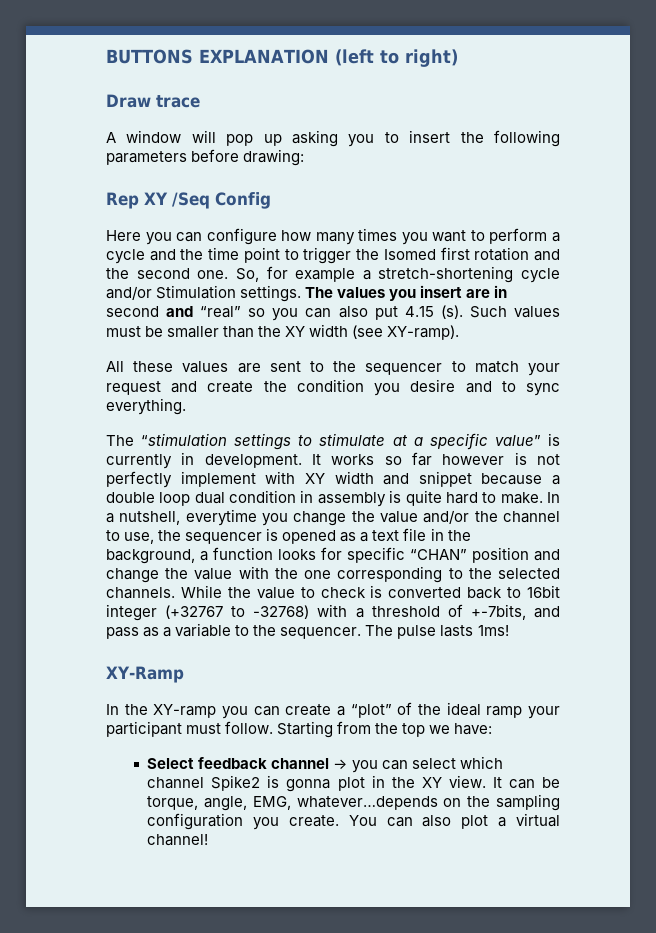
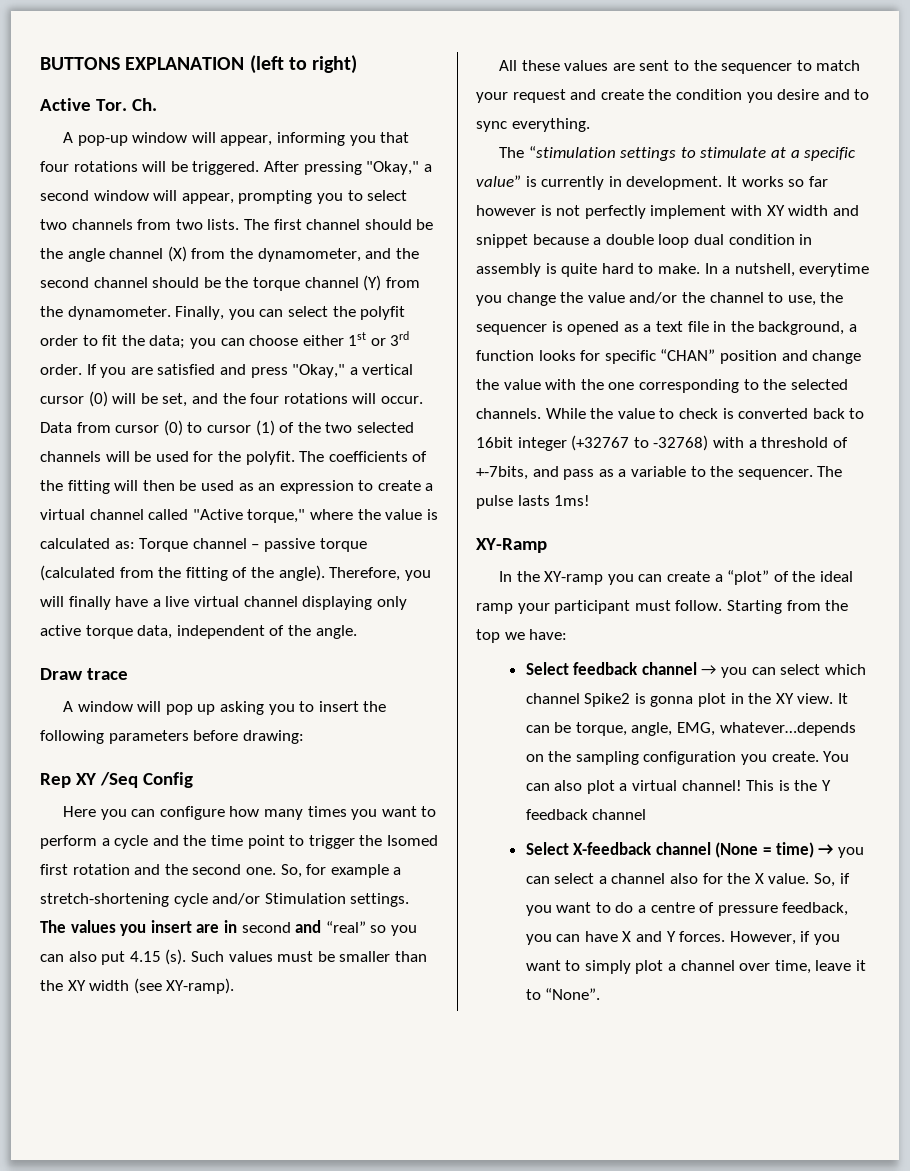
+ Active Tor. Ch.
+ A pop-up window will appear, informing you that four rotations will be triggered. After pressing "Okay," a second window will appear, prompting you to select two channels from two lists. The first channel should be the angle channel (X) from the dynamometer, and the second channel should be the torque channel (Y) from the dynamometer. Finally, you can select the polyfit order to fit the data; you can choose either 1st or 3rd order. If you are satisfied and press "Okay," a vertical cursor (0) will be set, and the four rotations will occur. Data from cursor (0) to cursor (1) of the two selected channels will be used for the polyfit. The coefficients of the fitting will then be used as an expression to create a virtual channel called "Active torque," where the value is calculated as: Torque channel – passive torque (calculated from the fitting of the angle). Therefore, you will finally have a live virtual channel displaying only active torque data, independent of the angle.
+ This is the Y feedback channel
+ Select X-feedback channel (None = time) → you can select a channel also for the X value. So, if you want to do a centre of pressure feedback, you can have X and Y forces. However, if you want to simply plot a channel over time, leave it to “None”.

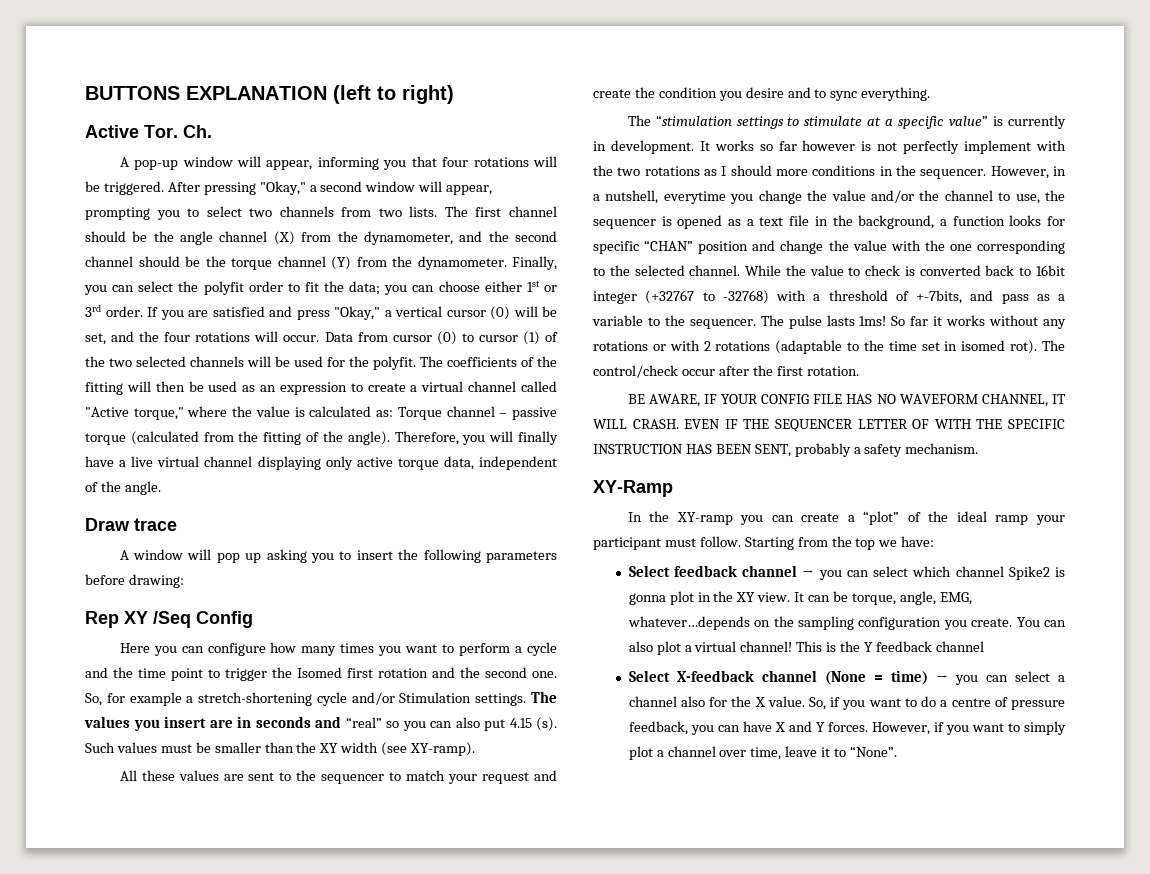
- The values you insert are in second and “real” so you can also put 4.15 (s).
+ The values you insert are in seconds and “real” so you can also put 4.15 (s).
- It works so far however is not perfectly implement with XY width and snippet because a double loop dual condition in assembly is quite hard to make. In a nutshell, everytime you change the value and/or the channel to use, the sequencer is opened as a text file in the background, a function looks for specific “CHAN” position and change the value with the one corresponding to the selected channels.
+ It works so far however is not perfectly implement with the two rotations as I should more conditions in the sequencer. However, in a nutshell, everytime you change the value and/or the channel to use, the sequencer is opened as a text file in the background, a function looks for specific “CHAN” position and change the value with the one corresponding to the selected channel.
+ So far it works without any rotations or with 2 rotations (adaptable to the time set in isomed rot). The control/check occur after the first rotation.
+ BE AWARE, IF YOUR CONFIG FILE HAS NO WAVEFORM CHANNEL, IT WILL CRASH. EVEN IF THE SEQUENCER LETTER OF WITH THE SPECIFIC INSTRUCTION HAS BEEN SENT, probably a safety mechanism.

